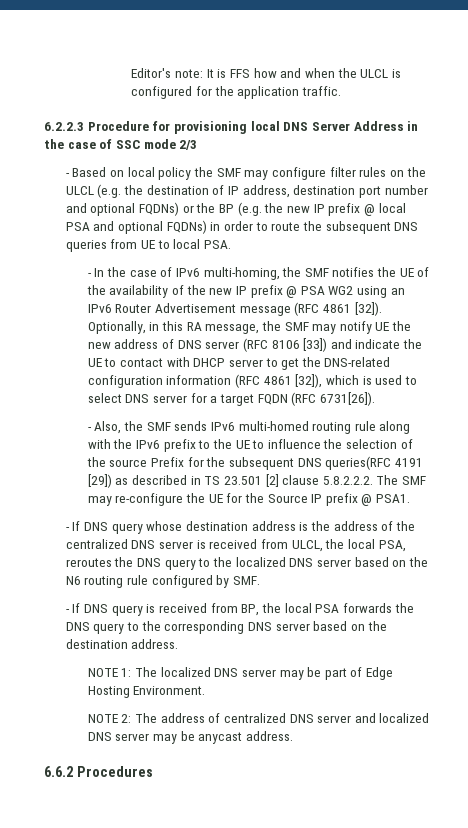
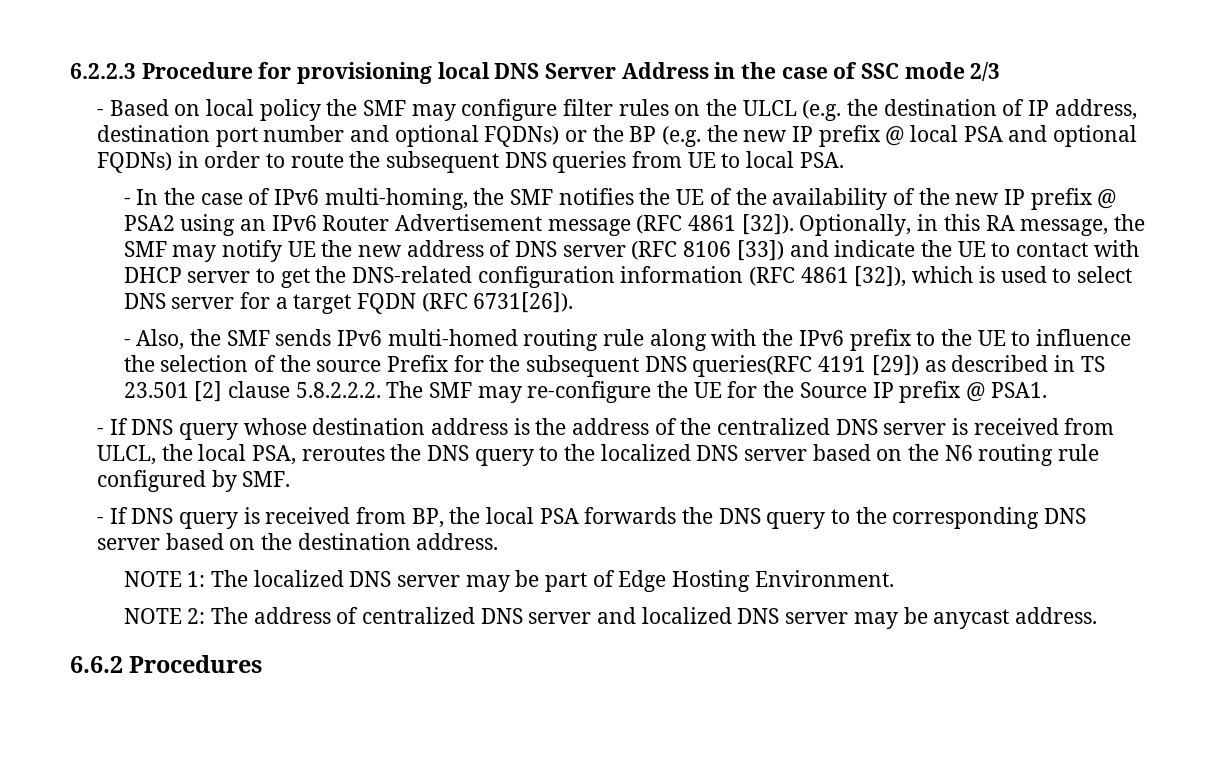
- Editor's note: It is FFS how and when the ULCL is configured for the application traffic.
- - In the case of IPv6 multi-homing, the SMF notifies the UE of the availability of the new IP prefix @ PSA WG2 using an IPv6 Router Advertisement message (RFC 4861 [32]).
+ - In the case of IPv6 multi-homing, the SMF notifies the UE of the availability of the new IP prefix @ PSA2 using an IPv6 Router Advertisement message (RFC 4861 [32]).

